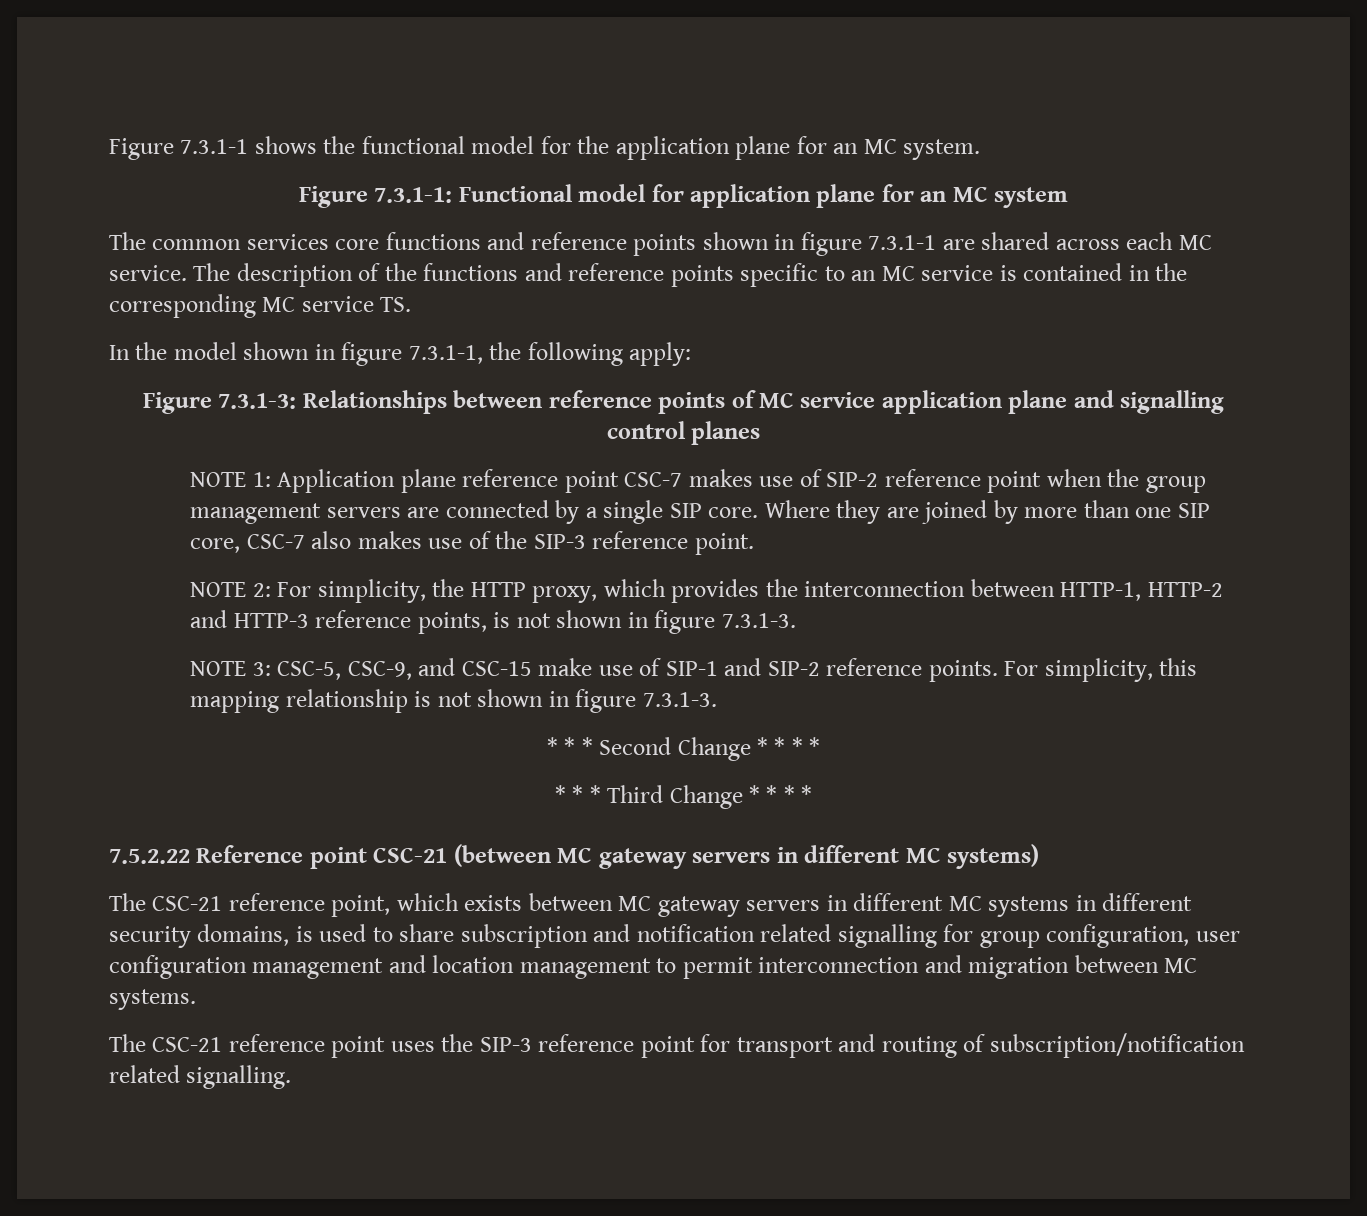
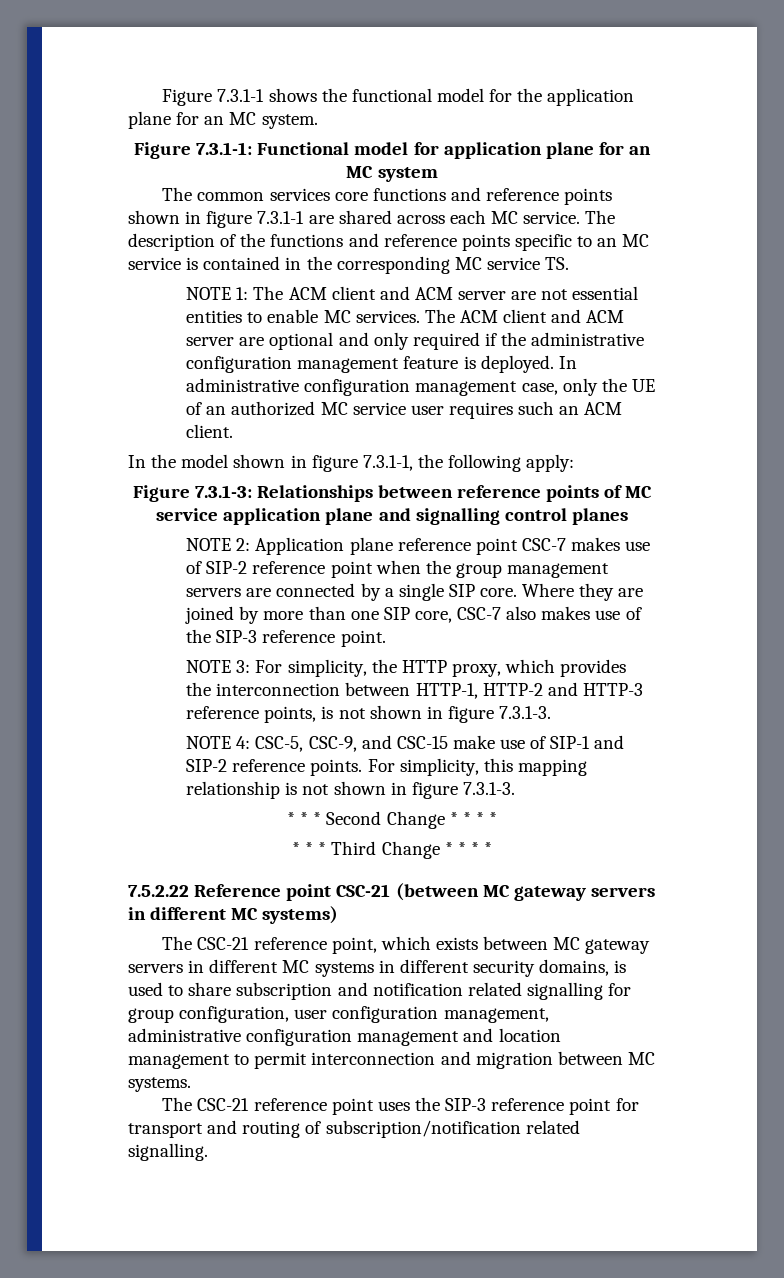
+ NOTE 1: The ACM client and ACM server are not essential entities to enable MC services. The ACM client and ACM server are optional and only required if the administrative configuration management feature is deployed. In administrative configuration management case, only the UE of an authorized MC service user requires such an ACM client.
- NOTE 1: Application plane reference point CSC-7 makes use of SIP-2 reference point when the group management servers are connected by a single SIP core.
+ NOTE 2: Application plane reference point CSC-7 makes use of SIP-2 reference point when the group management servers are connected by a single SIP core.
- NOTE 2: For simplicity, the HTTP proxy, which provides the interconnection between HTTP-1, HTTP-2 and HTTP-3 reference points, is not shown in figure 7.3.1-3.
+ NOTE 3: For simplicity, the HTTP proxy, which provides the interconnection between HTTP-1, HTTP-2 and HTTP-3 reference points, is not shown in figure 7.3.1-3.
- NOTE 3: CSC-5, CSC-9, and CSC-15 make use of SIP-1 and SIP-2 reference points.
+ NOTE 4: CSC-5, CSC-9, and CSC-15 make use of SIP-1 and SIP-2 reference points.
- The CSC-21 reference point, which exists between MC gateway servers in different MC systems in different security domains, is used to share subscription and notification related signalling for group configuration, user configuration management and location management to permit interconnection and migration between MC systems.
+ The CSC-21 reference point, which exists between MC gateway servers in different MC systems in different security domains, is used to share subscription and notification related signalling for group configuration, user configuration management, administrative configuration management and location management to permit interconnection and migration between MC systems.

